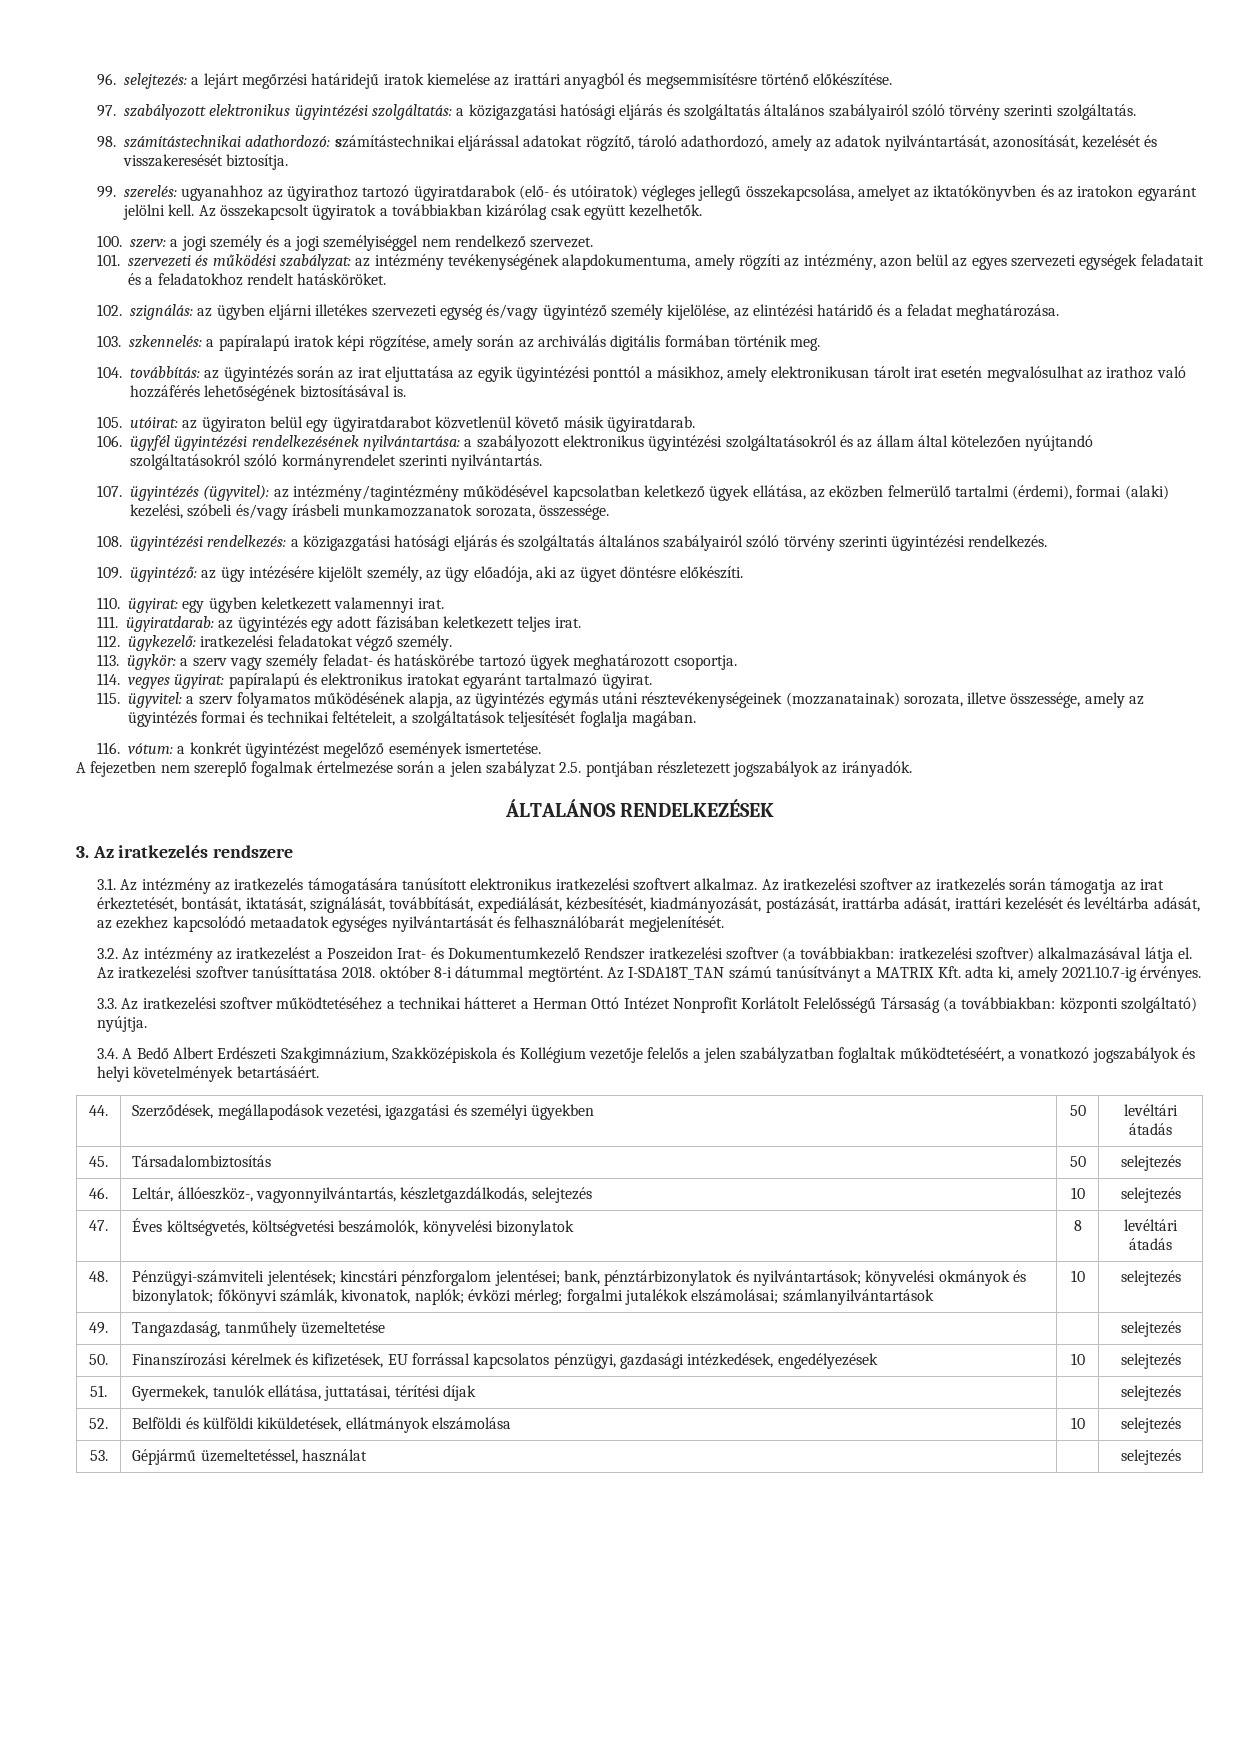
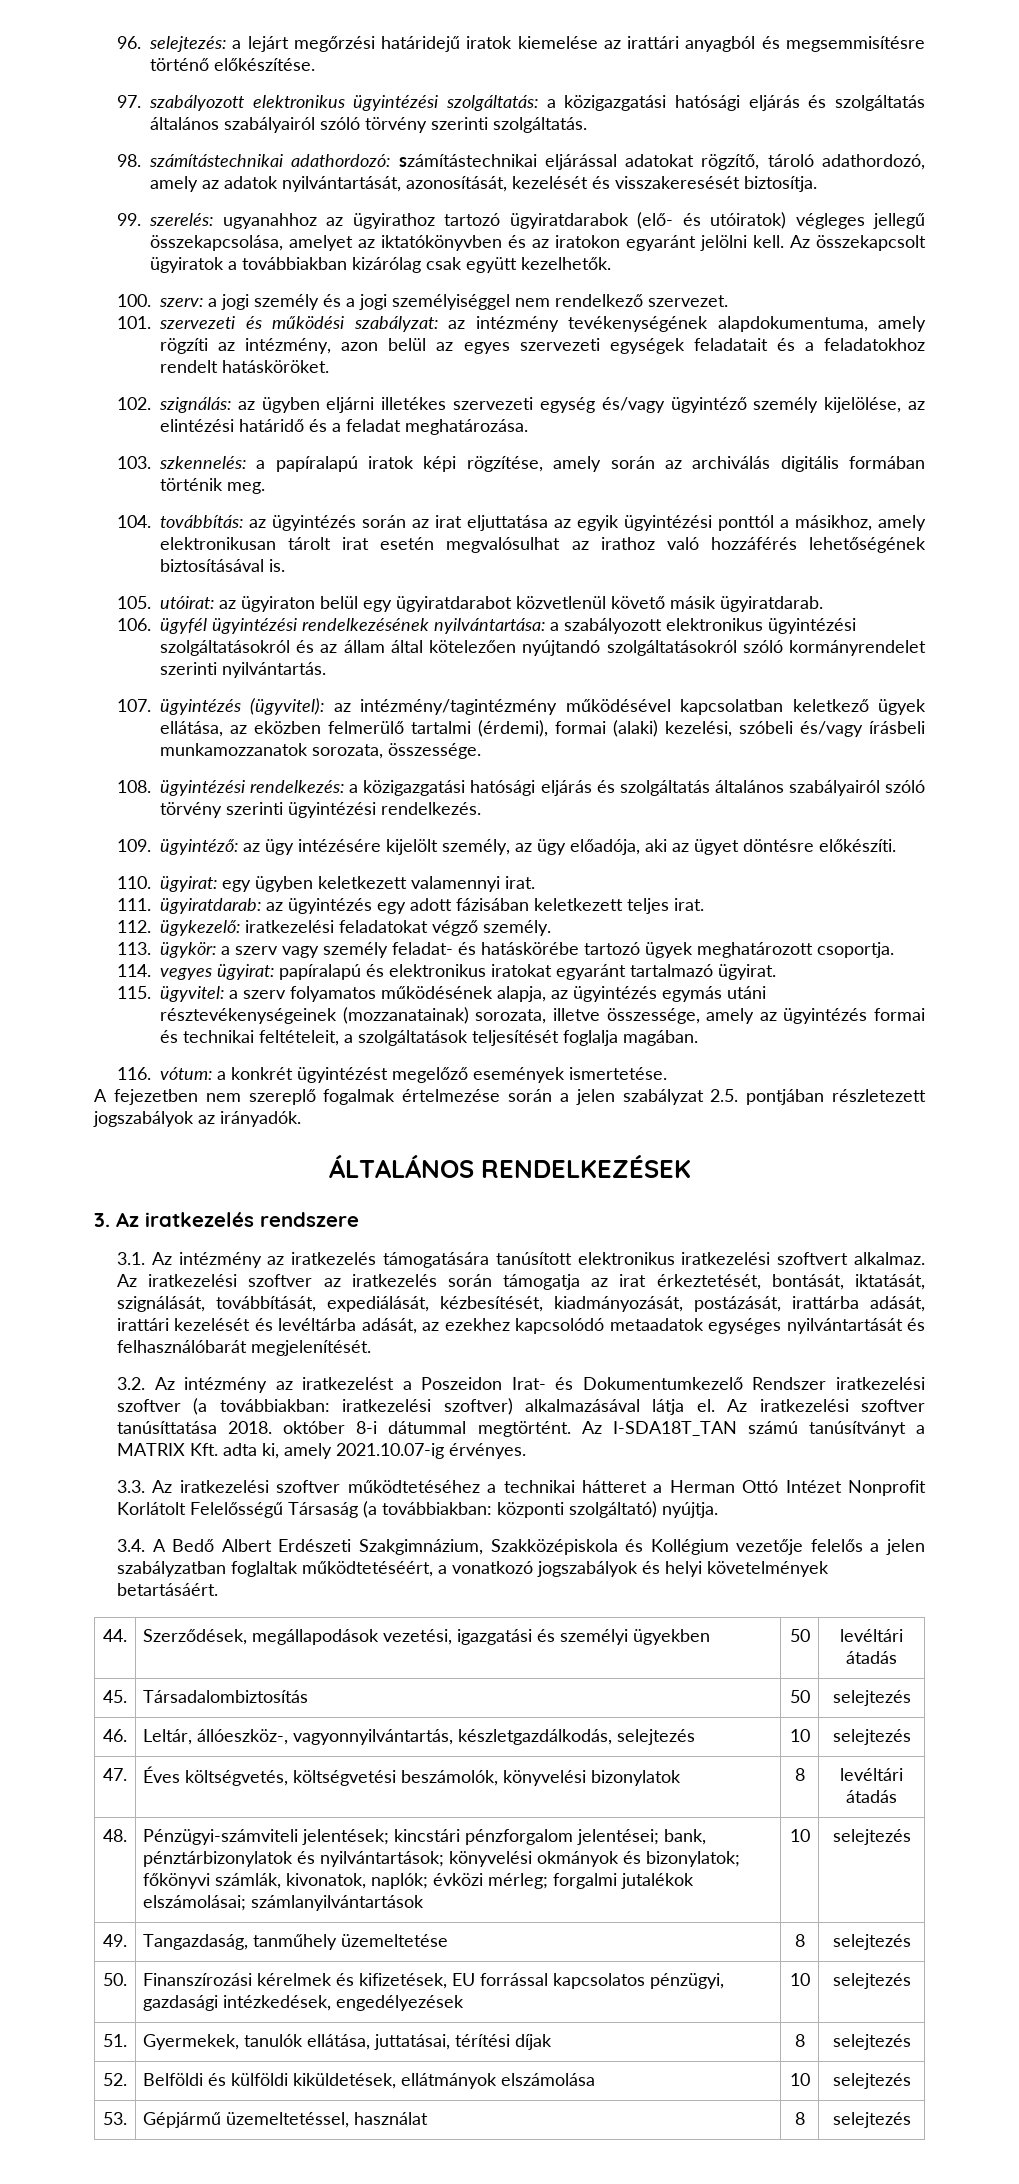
- Az I-SDA18T_TAN számú tanúsítványt a MATRIX Kft. adta ki, amely 2021.10.7-ig érvényes.
+ Az I-SDA18T_TAN számú tanúsítványt a MATRIX Kft. adta ki, amely 2021.10.07-ig érvényes.
- 49. | Tangazdaság, tanműhely üzemeltetése | | selejtezés
+ 49. | Tangazdaság, tanműhely üzemeltetése | 8 | selejtezés
- 51. | Gyermekek, tanulók ellátása, juttatásai, térítési díjak | | selejtezés
+ 51. | Gyermekek, tanulók ellátása, juttatásai, térítési díjak | 8 | selejtezés
- 53. | Gépjármű üzemeltetéssel, használat | | selejtezés
+ 53. | Gépjármű üzemeltetéssel, használat | 8 | selejtezés

